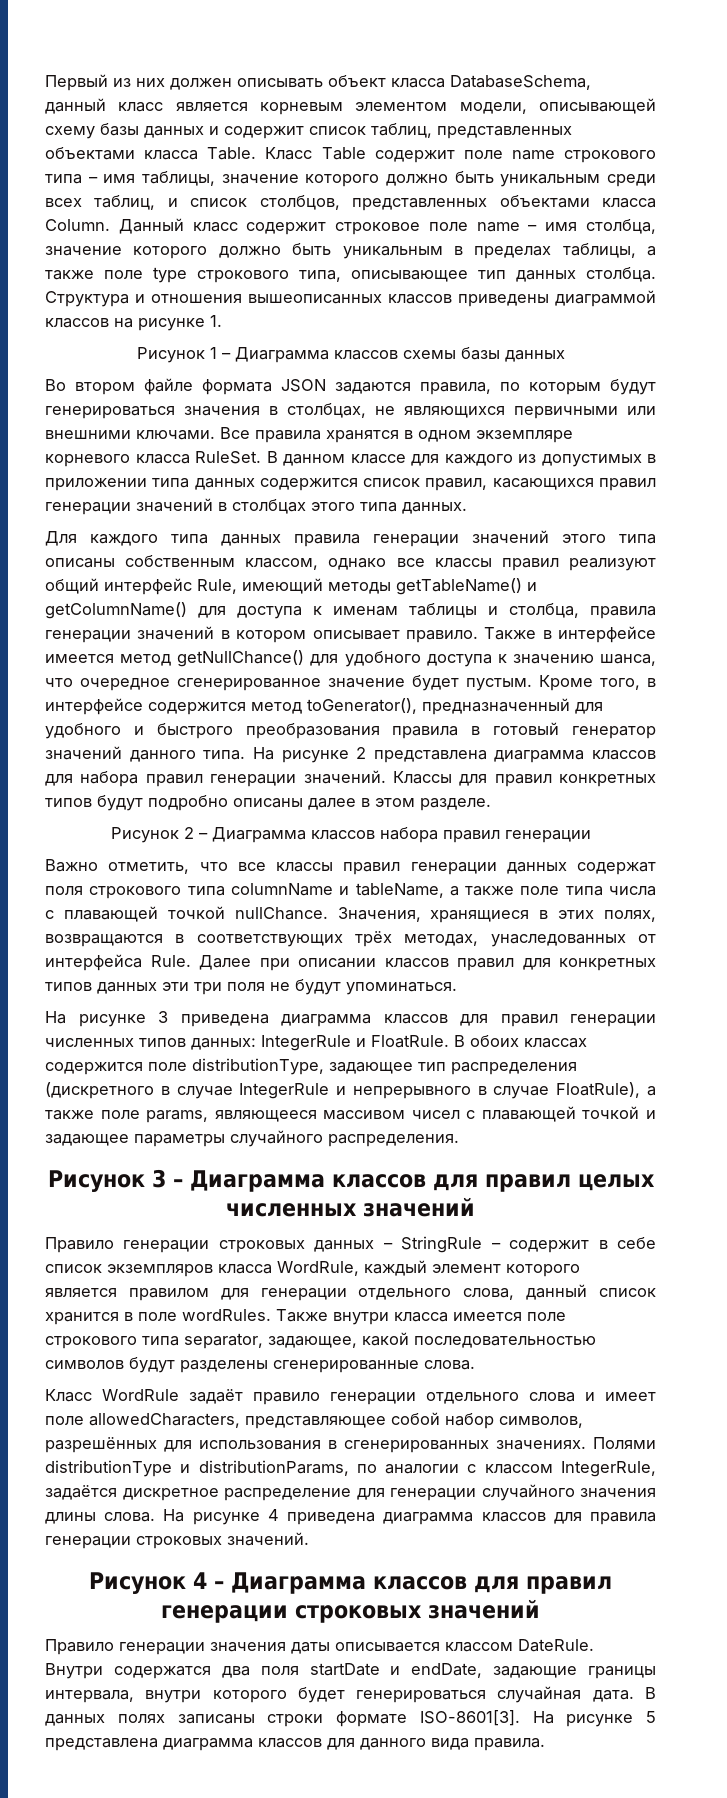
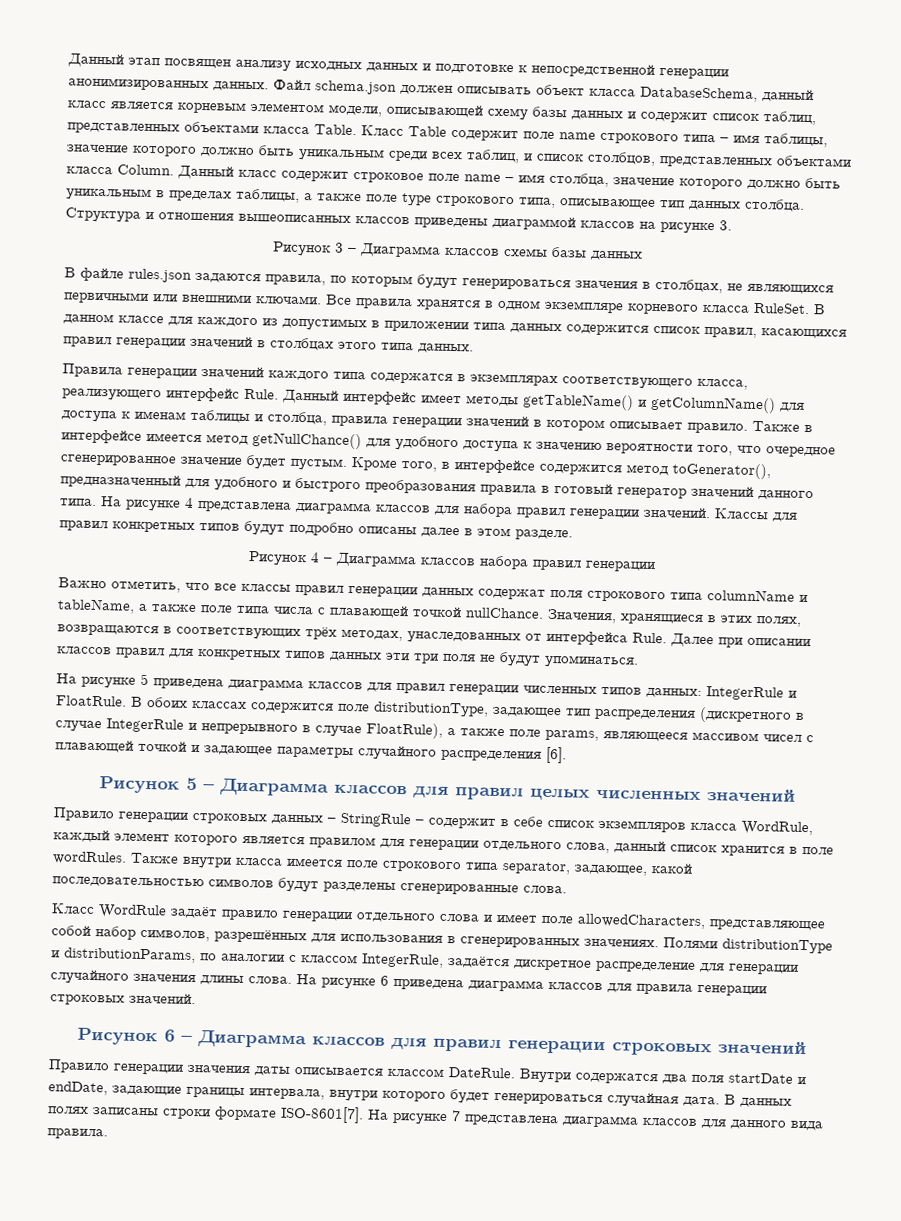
- Первый из них должен описывать объект класса DatabaseSchema, данный класс является корневым элементом модели, описывающей схему базы данных и содержит список таблиц, представленных объектами класса Table.
+ Данный этап посвящен анализу исходных данных и подготовке к непосредственной генерации анонимизированных данных. Файл schema.json должен описывать объект класса DatabaseSchema, данный класс является корневым элементом модели, описывающей схему базы данных и содержит список таблиц, представленных объектами класса Table.
- Структура и отношения вышеописанных классов приведены диаграммой классов на рисунке 1.
- Рисунок 1 – Диаграмма классов схемы базы данных
+ Структура и отношения вышеописанных классов приведены диаграммой классов на рисунке 3.
+ Рисунок 3 – Диаграмма классов схемы базы данных
- Во втором файле формата JSON задаются правила, по которым будут генерироваться значения в столбцах, не являющихся первичными или внешними ключами.
+ В файле rules.json задаются правила, по которым будут генерироваться значения в столбцах, не являющихся первичными или внешними ключами.
- Для каждого типа данных правила генерации значений этого типа описаны собственным классом, однако все классы правил реализуют общий интерфейс Rule, имеющий методы getTableName() и getColumnName() для доступа к именам таблицы и столбца, правила генерации значений в котором описывает правило.
+ Правила генерации значений каждого типа содержатся в экземплярах соответствующего класса, реализующего интерфейс Rule. Данный интерфейс имеет методы getTableName() и getColumnName() для доступа к именам таблицы и столбца, правила генерации значений в котором описывает правило.
- Также в интерфейсе имеется метод getNullChance() для удобного доступа к значению шанса, что очередное сгенерированное значение будет пустым.
+ Также в интерфейсе имеется метод getNullChance() для удобного доступа к значению вероятности того, что очередное сгенерированное значение будет пустым.
- На рисунке 2 представлена диаграмма классов для набора правил генерации значений.
+ На рисунке 4 представлена диаграмма классов для набора правил генерации значений.
- Рисунок 2 – Диаграмма классов набора правил генерации
+ Рисунок 4 – Диаграмма классов набора правил генерации
- На рисунке 3 приведена диаграмма классов для правил генерации численных типов данных: IntegerRule и FloatRule.
+ На рисунке 5 приведена диаграмма классов для правил генерации численных типов данных: IntegerRule и FloatRule.
- В обоих классах содержится поле distributionType, задающее тип распределения (дискретного в случае IntegerRule и непрерывного в случае FloatRule), а также поле params, являющееся массивом чисел с плавающей точкой и задающее параметры случайного распределения.
- Рисунок 3 – Диаграмма классов для правил целых численных значений
+ В обоих классах содержится поле distributionType, задающее тип распределения (дискретного в случае IntegerRule и непрерывного в случае FloatRule), а также поле params, являющееся массивом чисел с плавающей точкой и задающее параметры случайного распределения [6].
+ Рисунок 5 – Диаграмма классов для правил целых численных значений
- На рисунке 4 приведена диаграмма классов для правила генерации строковых значений.
+ На рисунке 6 приведена диаграмма классов для правила генерации строковых значений.
- Рисунок 4 – Диаграмма классов для правил генерации строковых значений
+ Рисунок 6 – Диаграмма классов для правил генерации строковых значений
- В данных полях записаны строки формате ISO-8601[3]. На рисунке 5 представлена диаграмма классов для данного вида правила.
+ В данных полях записаны строки формате ISO-8601[7]. На рисунке 7 представлена диаграмма классов для данного вида правила.

